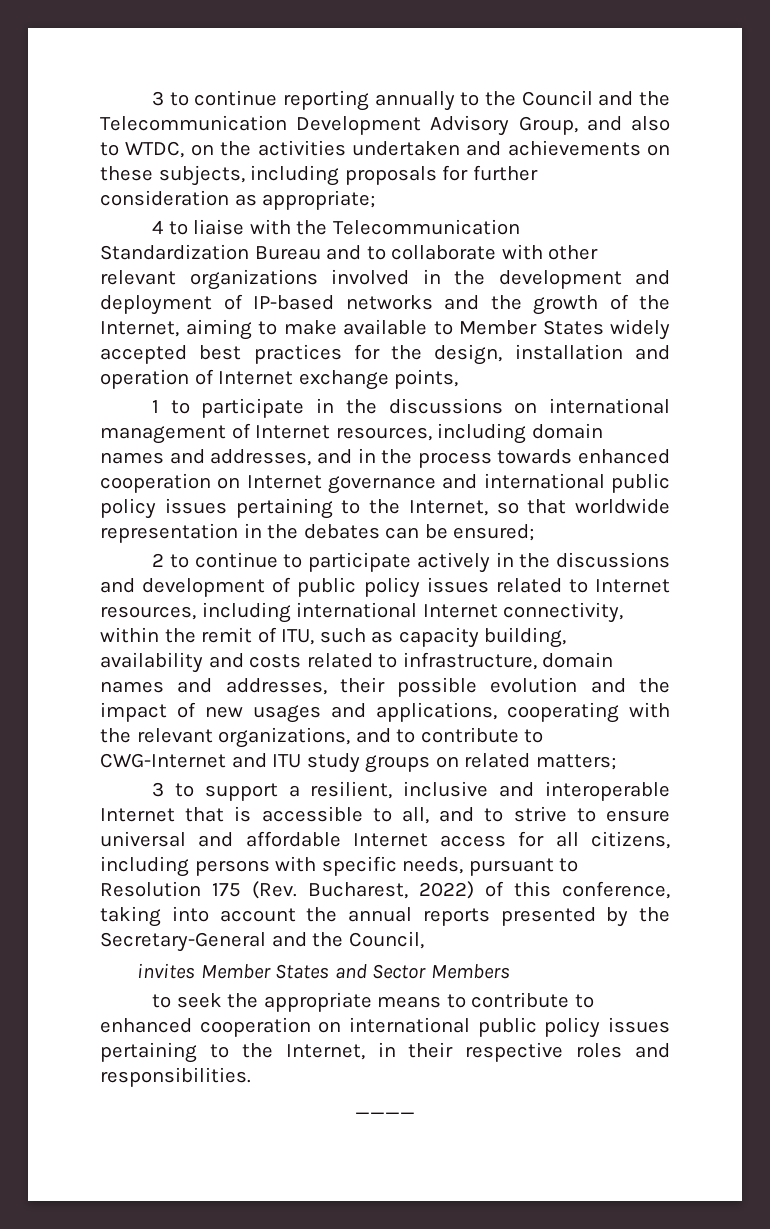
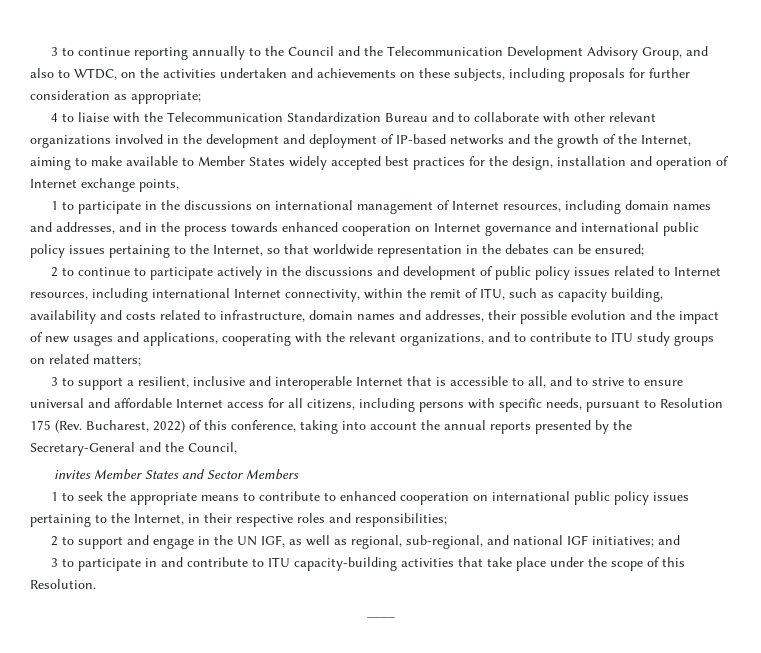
- 2 to continue to participate actively in the discussions and development of public policy issues related to Internet resources, including international Internet connectivity, within the remit of ITU, such as capacity building, availability and costs related to infrastructure, domain names and addresses, their possible evolution and the impact of new usages and applications, cooperating with the relevant organizations, and to contribute to CWG-Internet and ITU study groups on related matters;
+ 2 to continue to participate actively in the discussions and development of public policy issues related to Internet resources, including international Internet connectivity, within the remit of ITU, such as capacity building, availability and costs related to infrastructure, domain names and addresses, their possible evolution and the impact of new usages and applications, cooperating with the relevant organizations, and to contribute to ITU study groups on related matters;
- to seek the appropriate means to contribute to enhanced cooperation on international public policy issues pertaining to the Internet, in their respective roles and responsibilities.
+ 1 to seek the appropriate means to contribute to enhanced cooperation on international public policy issues pertaining to the Internet, in their respective roles and responsibilities;
+ 2 to support and engage in the UN IGF, as well as regional, sub-regional, and national IGF initiatives; and
+ 3 to participate in and contribute to ITU capacity-building activities that take place under the scope of this Resolution.

